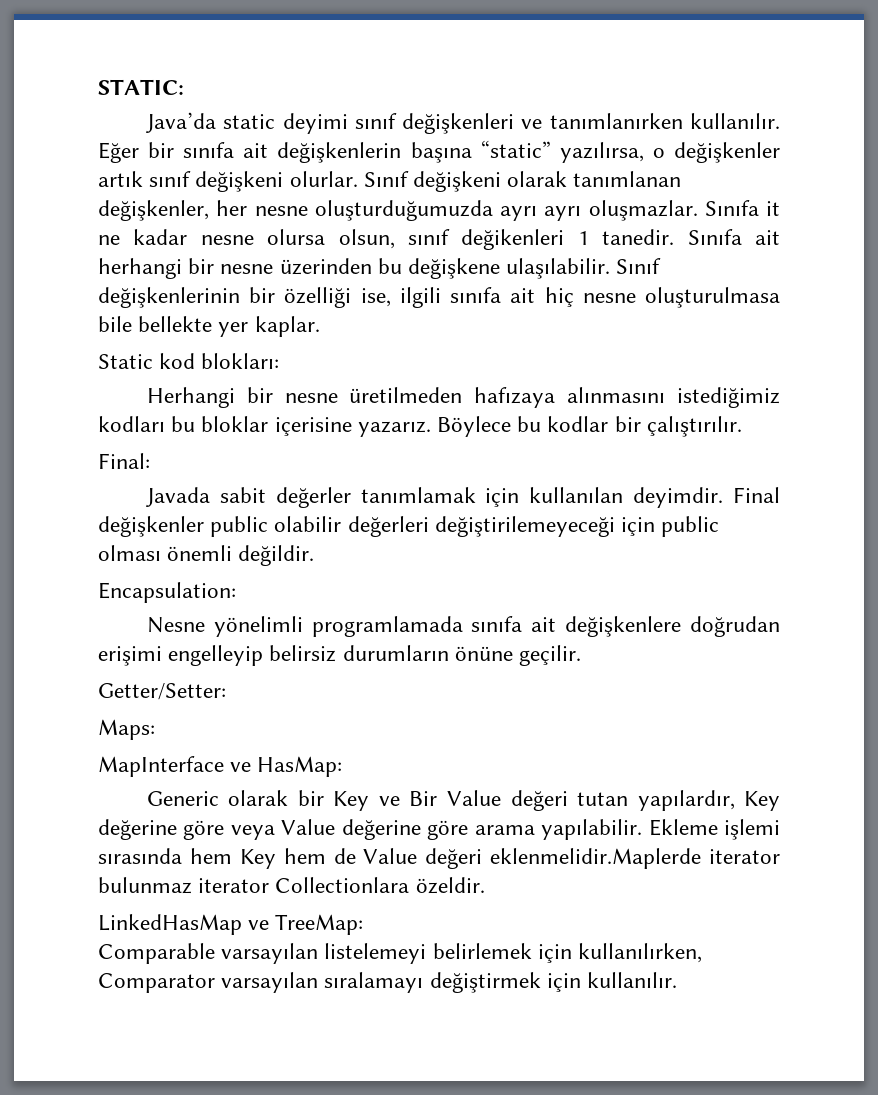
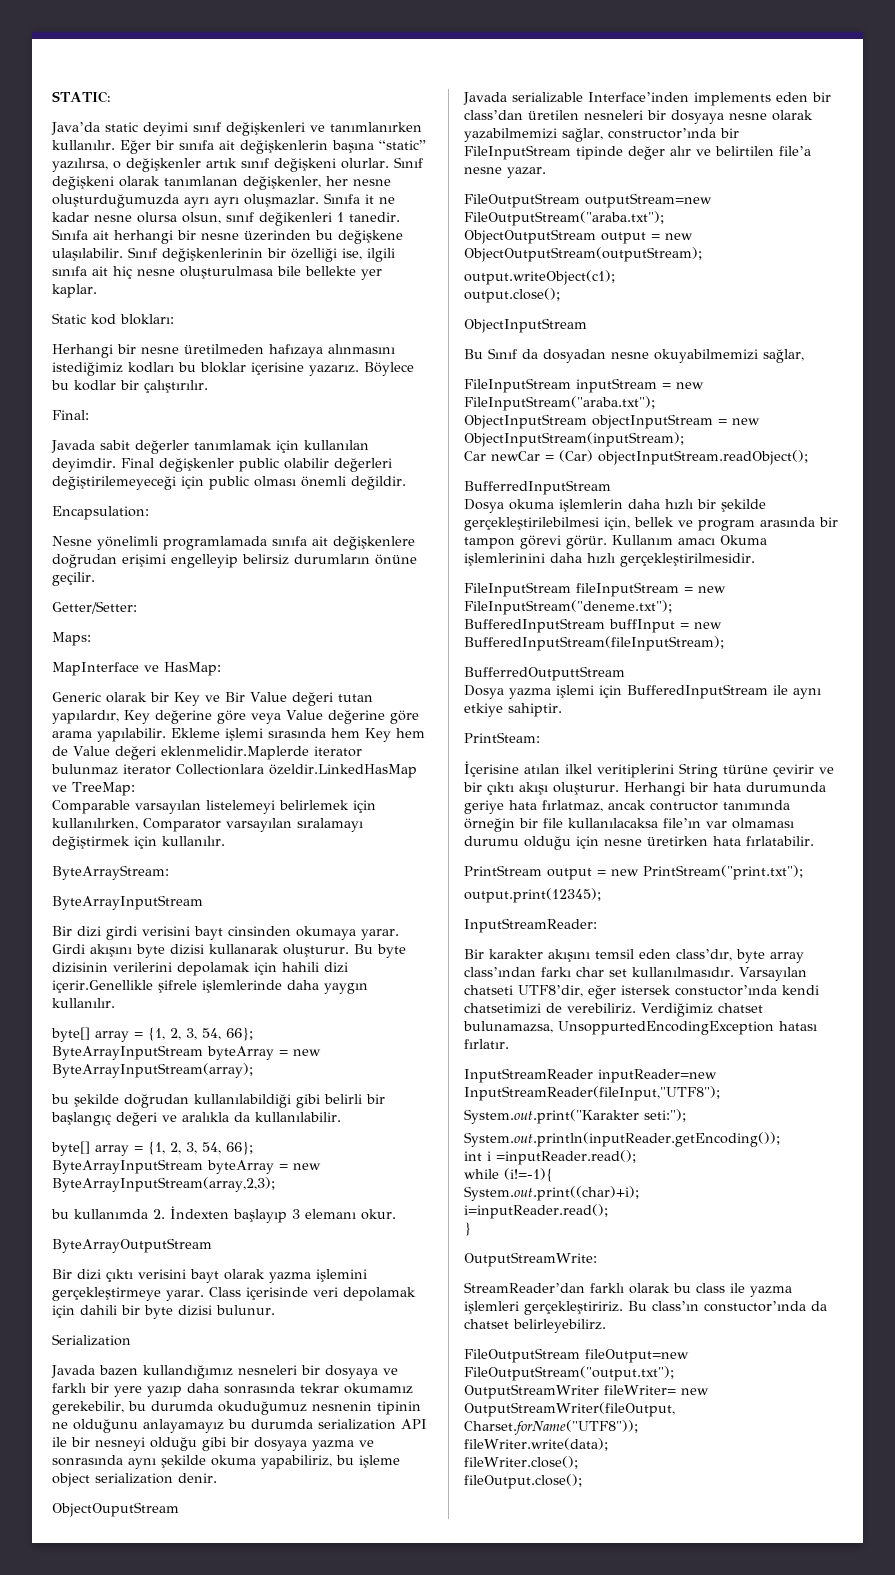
- Ekleme işlemi sırasında hem Key hem de Value değeri eklenmelidir.Maplerde iterator bulunmaz iterator Collectionlara özeldir.
- LinkedHasMap ve TreeMap:
+ Ekleme işlemi sırasında hem Key hem de Value değeri eklenmelidir.Maplerde iterator bulunmaz iterator Collectionlara özeldir.LinkedHasMap ve TreeMap:
+ ByteArrayStream:
+ ByteArrayInputStream
+ Bir dizi girdi verisini bayt cinsinden okumaya yarar. Girdi akışını byte dizisi kullanarak oluşturur. Bu byte dizisinin verilerini depolamak için hahili dizi içerir.Genellikle şifrele işlemlerinde daha yaygın kullanılır.
+ byte[] array = {1, 2, 3, 54, 66};
+ ByteArrayInputStream byteArray = new ByteArrayInputStream(array);
+ bu şekilde doğrudan kullanılabildiği gibi belirli bir başlangıç değeri ve aralıkla da kullanılabilir.
+ byte[] array = {1, 2, 3, 54, 66};
+ ByteArrayInputStream byteArray = new ByteArrayInputStream(array,2,3);
+ bu kullanımda 2. İndexten başlayıp 3 elemanı okur.
+ ByteArrayOutputStream
+ Bir dizi çıktı verisini bayt olarak yazma işlemini gerçekleştirmeye yarar. Class içerisinde veri depolamak için dahili bir byte dizisi bulunur.
+ Serialization
+ Javada bazen kullandığımız nesneleri bir dosyaya ve farklı bir yere yazıp daha sonrasında tekrar okumamız gerekebilir, bu durumda okuduğumuz nesnenin tipinin ne olduğunu anlayamayız bu durumda serialization API ile bir nesneyi olduğu gibi bir dosyaya yazma ve sonrasında aynı şekilde okuma yapabiliriz, bu işleme object serialization denir.
+ ObjectOuputStream
+ Javada serializable Interface’inden implements eden bir class’dan üretilen nesneleri bir dosyaya nesne olarak yazabilmemizi sağlar, constructor’ında bir FileInputStream tipinde değer alır ve belirtilen file’a nesne yazar.
+ FileOutputStream outputStream=new FileOutputStream("araba.txt");
+ ObjectOutputStream output = new ObjectOutputStream(outputStream);
+ output.writeObject(c1);
+ output.close();
+ ObjectInputStream
+ Bu Sınıf da dosyadan nesne okuyabilmemizi sağlar,
+ FileInputStream inputStream = new FileInputStream("araba.txt");
+ ObjectInputStream objectInputStream = new ObjectInputStream(inputStream);
+ Car newCar = (Car) objectInputStream.readObject();
+ BufferredInputStream
+ Dosya okuma işlemlerin daha hızlı bir şekilde gerçekleştirilebilmesi için, bellek ve program arasında bir tampon görevi görür. Kullanım amacı Okuma işlemlerinini daha hızlı gerçekleştirilmesidir.
+ FileInputStream fileInputStream = new FileInputStream("deneme.txt");
+ BufferedInputStream buffInput = new BufferedInputStream(fileInputStream);
+ BufferredOutputtStream
+ Dosya yazma işlemi için BufferedInputStream ile aynı etkiye sahiptir.
+ PrintSteam:
+ İçerisine atılan ilkel veritiplerini String türüne çevirir ve bir çıktı akışı oluşturur. Herhangi bir hata durumunda geriye hata fırlatmaz, ancak contructor tanımında örneğin bir file kullanılacaksa file’ın var olmaması durumu olduğu için nesne üretirken hata fırlatabilir.
+ PrintStream output = new PrintStream("print.txt");
+ output.print(12345);
+ InputStreamReader:
+ Bir karakter akışını temsil eden class’dır, byte array class’ından farkı char set kullanılmasıdır. Varsayılan chatseti UTF8’dir, eğer istersek constuctor’ında kendi chatsetimizi de verebiliriz. Verdiğimiz chatset bulunamazsa, UnsoppurtedEncodingException hatası fırlatır.
+ InputStreamReader inputReader=new InputStreamReader(fileInput,"UTF8");
+ System.out.print("Karakter seti:");
+ System.out.println(inputReader.getEncoding());
+ int i =inputReader.read();
+ while (i!=-1){
+ System.out.print((char)+i);
+ i=inputReader.read();
+ }
+ OutputStreamWrite:
+ StreamReader’dan farklı olarak bu class ile yazma işlemleri gerçekleştiririz. Bu class’ın constuctor’ında da chatset belirleyebilirz.
+ FileOutputStream fileOutput=new FileOutputStream("output.txt");
+ OutputStreamWriter fileWriter= new OutputStreamWriter(fileOutput, Charset.forName("UTF8"));
+ fileWriter.write(data);
+ fileWriter.close();
+ fileOutput.close();

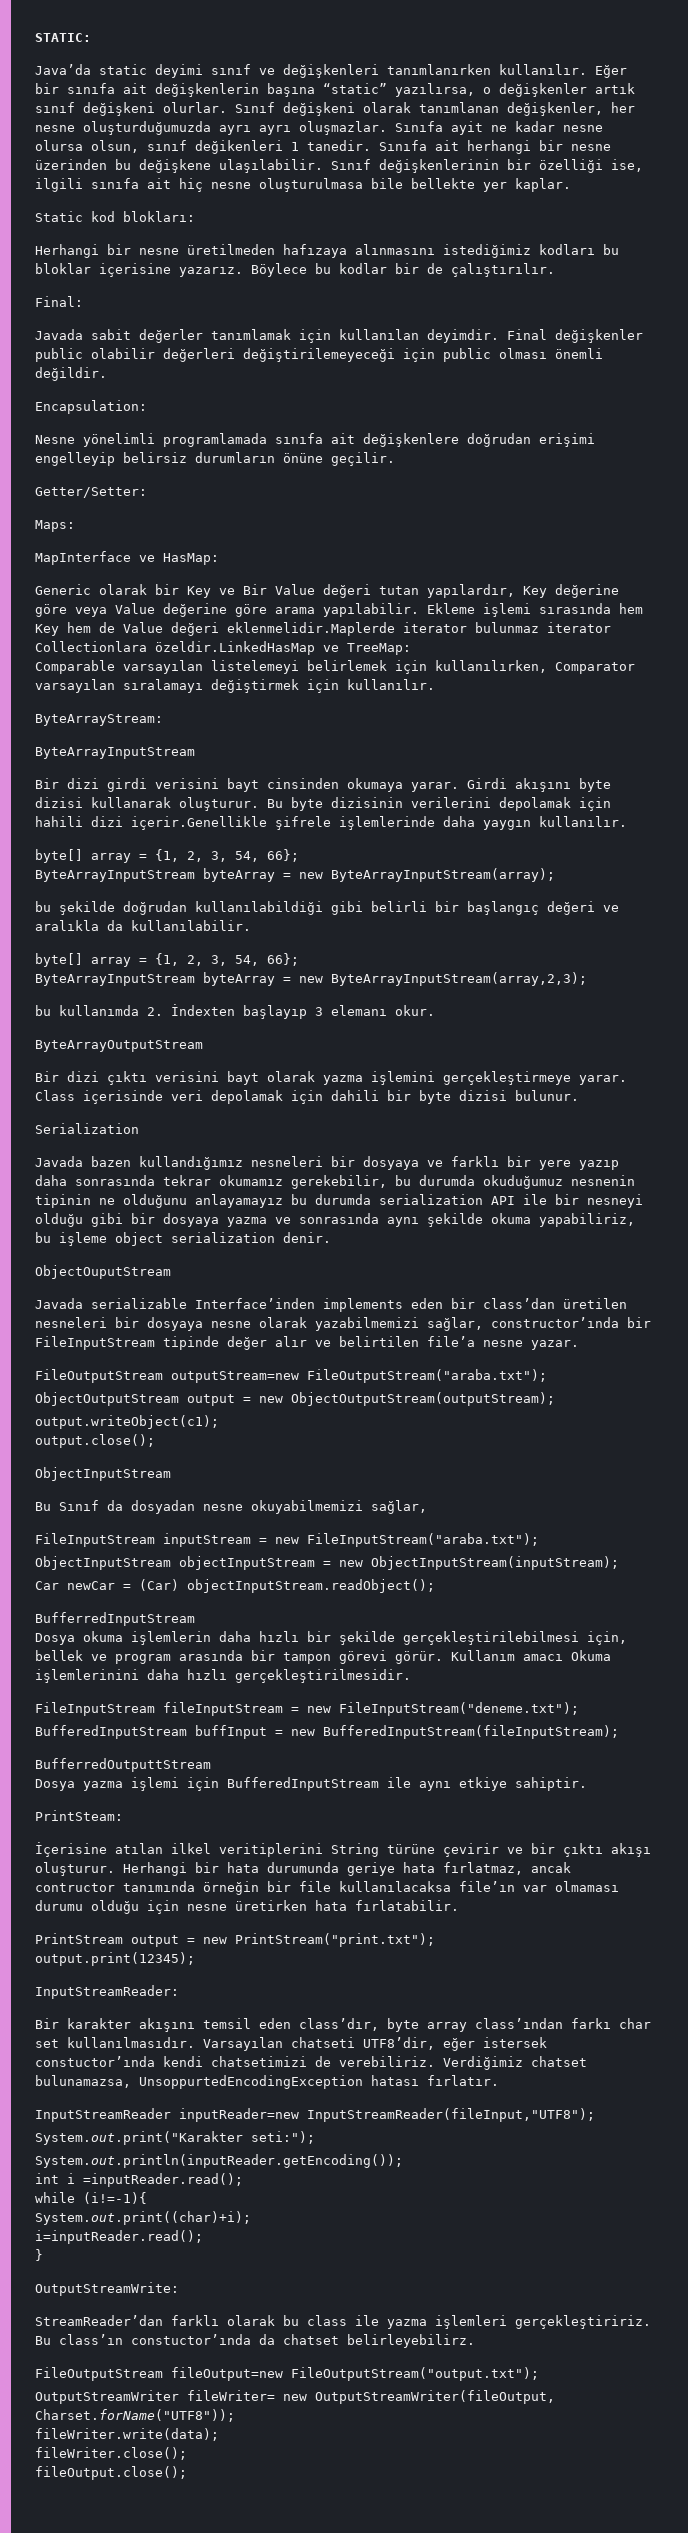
- Java’da static deyimi sınıf değişkenleri ve tanımlanırken kullanılır.
+ Java’da static deyimi sınıf ve değişkenleri tanımlanırken kullanılır.
- Sınıfa it ne kadar nesne olursa olsun, sınıf değikenleri 1 tanedir.
+ Sınıfa ayit ne kadar nesne olursa olsun, sınıf değikenleri 1 tanedir.
- Böylece bu kodlar bir çalıştırılır.
+ Böylece bu kodlar bir de çalıştırılır.

